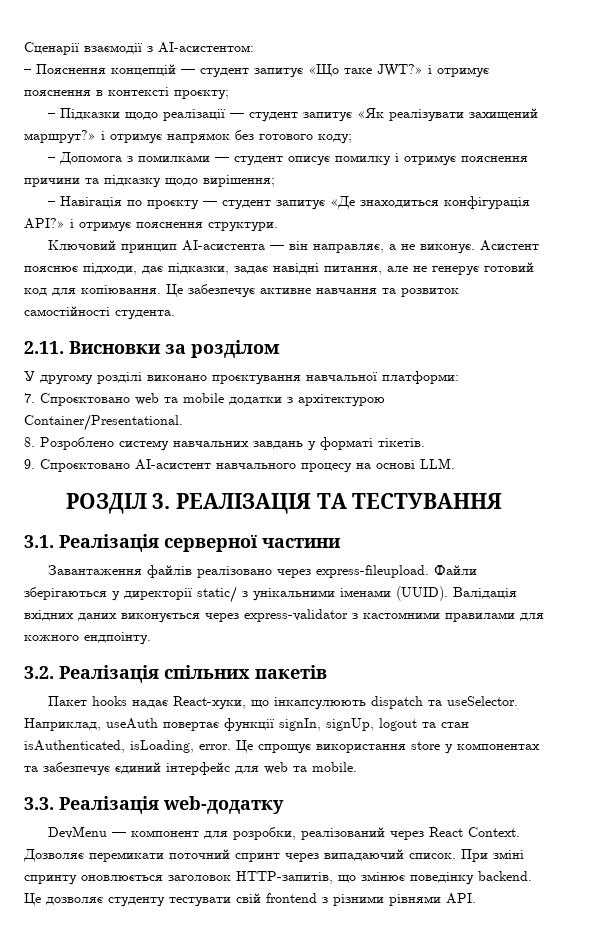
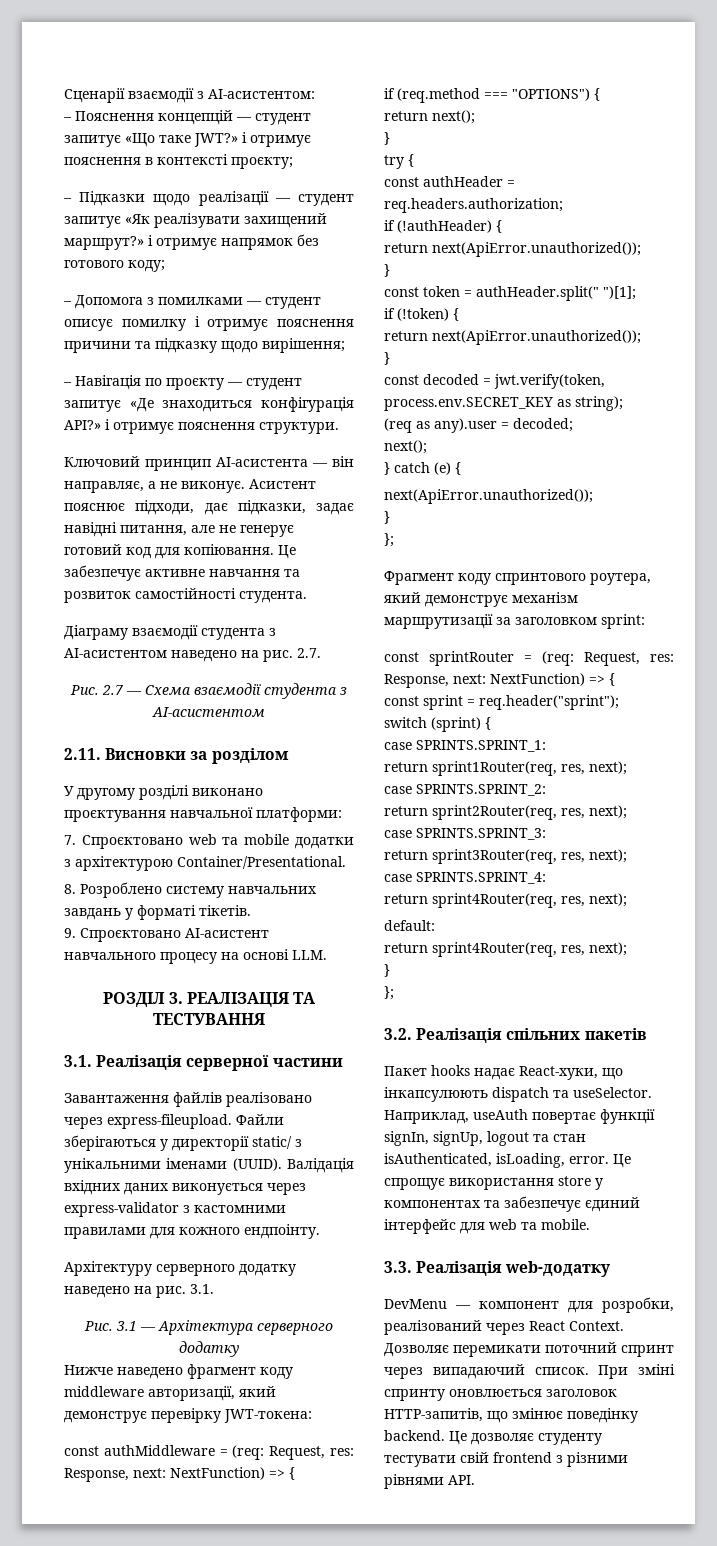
+ Діаграму взаємодії студента з AI-асистентом наведено на рис. 2.7.
+ Рис. 2.7 — Схема взаємодії студента з AI-асистентом
+ Архітектуру серверного додатку наведено на рис. 3.1.
+ Рис. 3.1 — Архітектура серверного додатку
+ Нижче наведено фрагмент коду middleware авторизації, який демонструє перевірку JWT-токена:
+ const authMiddleware = (req: Request, res: Response, next: NextFunction) => {
+ if (req.method === "OPTIONS") {
+ return next();
+ }
+ try {
+ const authHeader = req.headers.authorization;
+ if (!authHeader) {
+ return next(ApiError.unauthorized());
+ }
+ const token = authHeader.split(" ")[1];
+ if (!token) {
+ return next(ApiError.unauthorized());
+ }
+ const decoded = jwt.verify(token, process.env.SECRET_KEY as string);
+ (req as any).user = decoded;
+ next();
+ } catch (e) {
+ next(ApiError.unauthorized());
+ }
+ };
+ Фрагмент коду спринтового роутера, який демонструє механізм маршрутизації за заголовком sprint:
+ const sprintRouter = (req: Request, res: Response, next: NextFunction) => {
+ const sprint = req.header("sprint");
+ switch (sprint) {
+ case SPRINTS.SPRINT_1:
+ return sprint1Router(req, res, next);
+ case SPRINTS.SPRINT_2:
+ return sprint2Router(req, res, next);
+ case SPRINTS.SPRINT_3:
+ return sprint3Router(req, res, next);
+ case SPRINTS.SPRINT_4:
+ return sprint4Router(req, res, next);
+ default:
+ return sprint4Router(req, res, next);
+ }
+ };

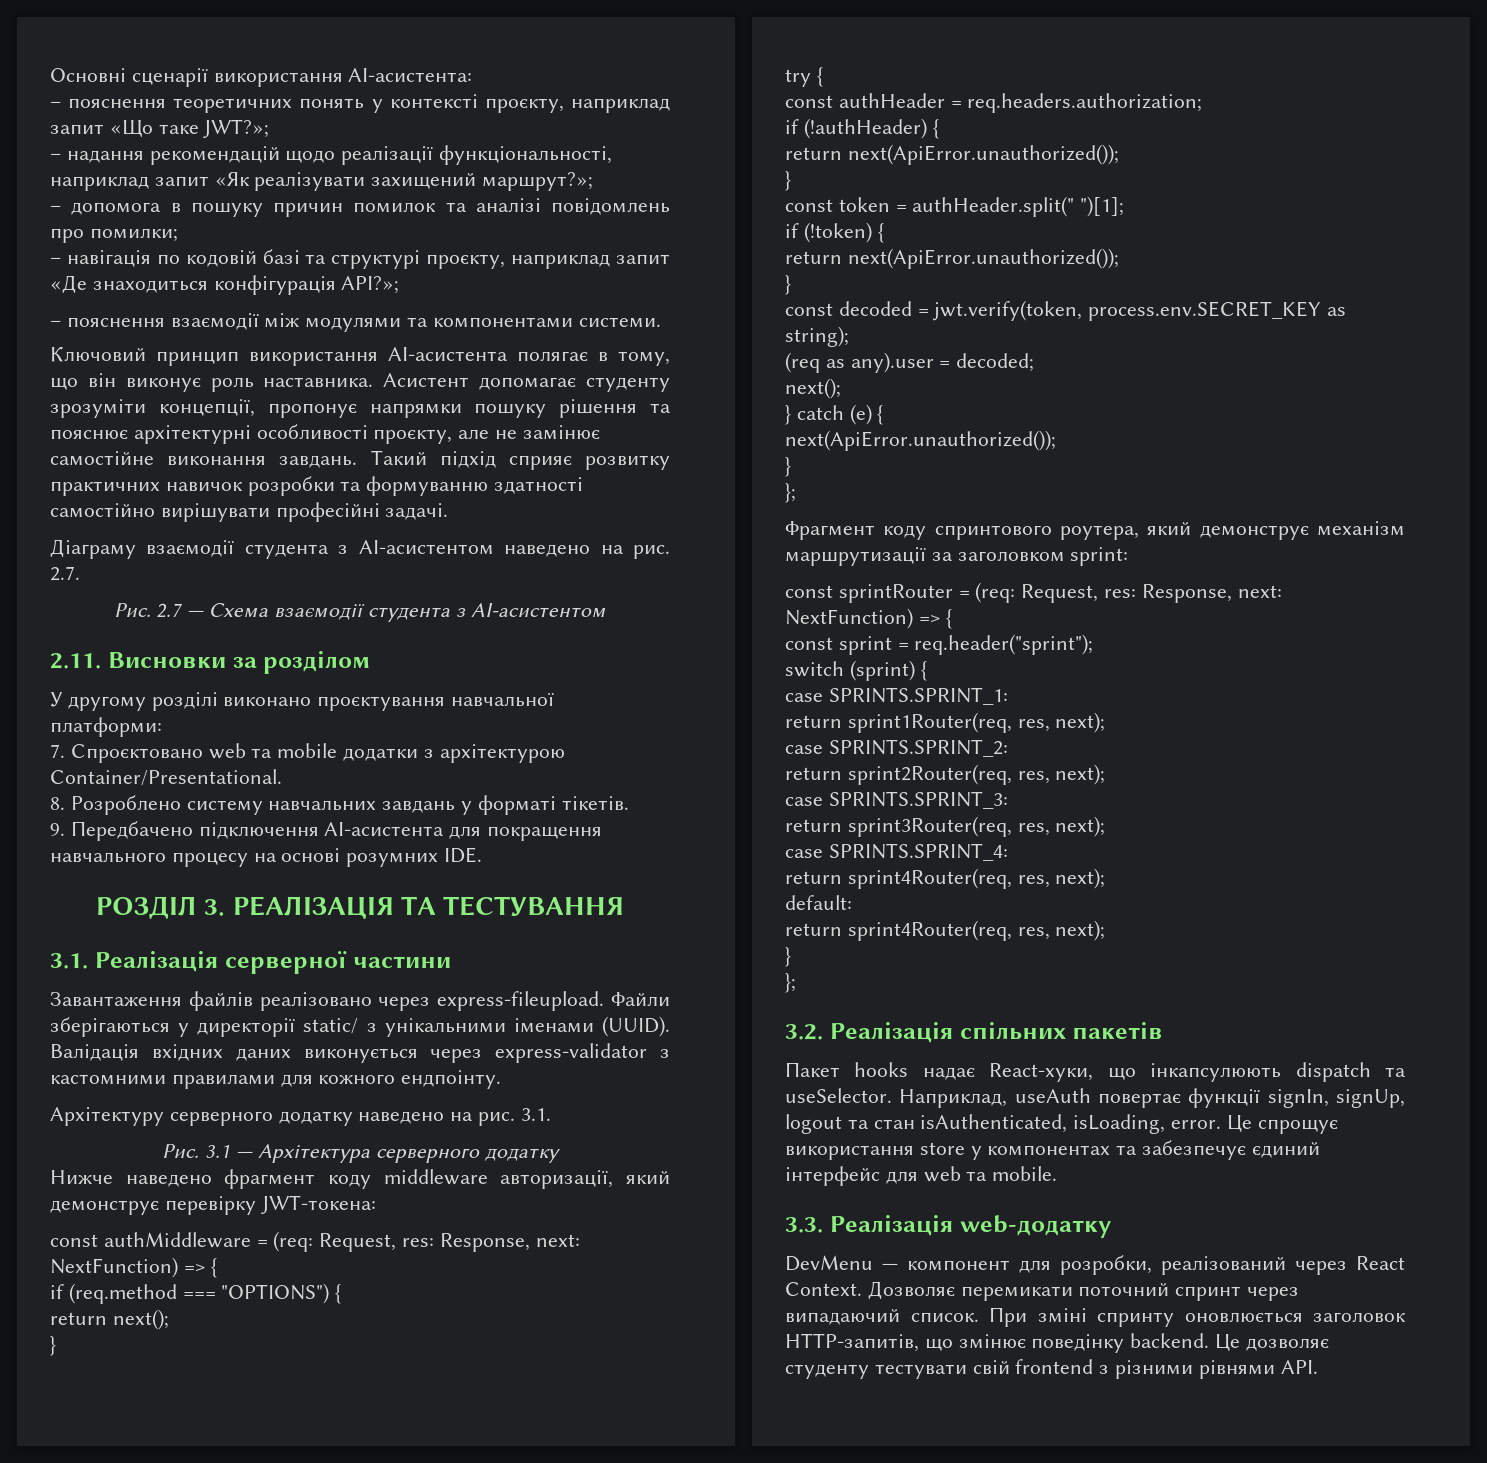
- Сценарії взаємодії з AI-асистентом:
- – Пояснення концепцій — студент запитує «Що таке JWT?» і отримує пояснення в контексті проєкту;
- – Підказки щодо реалізації — студент запитує «Як реалізувати захищений маршрут?» і отримує напрямок без готового коду;
- – Допомога з помилками — студент описує помилку і отримує пояснення причини та підказку щодо вирішення;
- – Навігація по проєкту — студент запитує «Де знаходиться конфігурація API?» і отримує пояснення структури.
- Ключовий принцип AI-асистента — він направляє, а не виконує. Асистент пояснює підходи, дає підказки, задає навідні питання, але не генерує готовий код для копіювання. Це забезпечує активне навчання та розвиток самостійності студента.
+ Основні сценарії використання AI-асистента:
+ – пояснення теоретичних понять у контексті проєкту, наприклад запит «Що таке JWT?»;
+ – надання рекомендацій щодо реалізації функціональності, наприклад запит «Як реалізувати захищений маршрут?»;
+ – допомога в пошуку причин помилок та аналізі повідомлень про помилки;
+ – навігація по кодовій базі та структурі проєкту, наприклад запит «Де знаходиться конфігурація API?»;
+ – пояснення взаємодії між модулями та компонентами системи.
+ Ключовий принцип використання AI-асистента полягає в тому, що він виконує роль наставника. Асистент допомагає студенту зрозуміти концепції, пропонує напрямки пошуку рішення та пояснює архітектурні особливості проєкту, але не замінює самостійне виконання завдань. Такий підхід сприяє розвитку практичних навичок розробки та формуванню здатності самостійно вирішувати професійні задачі.
- 9. Спроєктовано AI-асистент навчального процесу на основі LLM.
+ 9. Передбачено підключення AI-асистента для покращення навчального процесу на основі розумних IDE.

